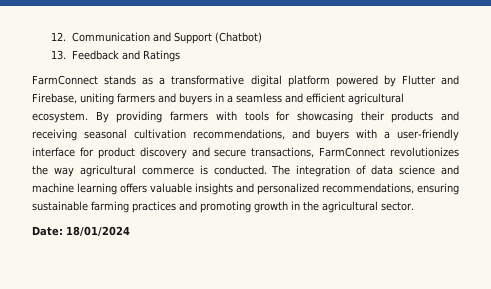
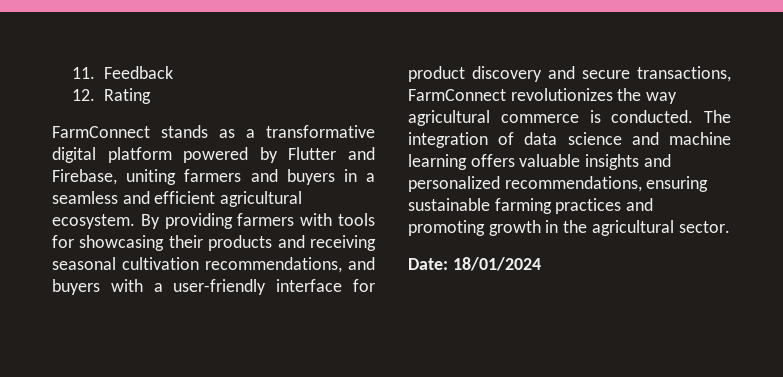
- 12. Communication and Support (Chatbot)
- 13. Feedback and Ratings
+ 11. Feedback
+ 12. Rating

